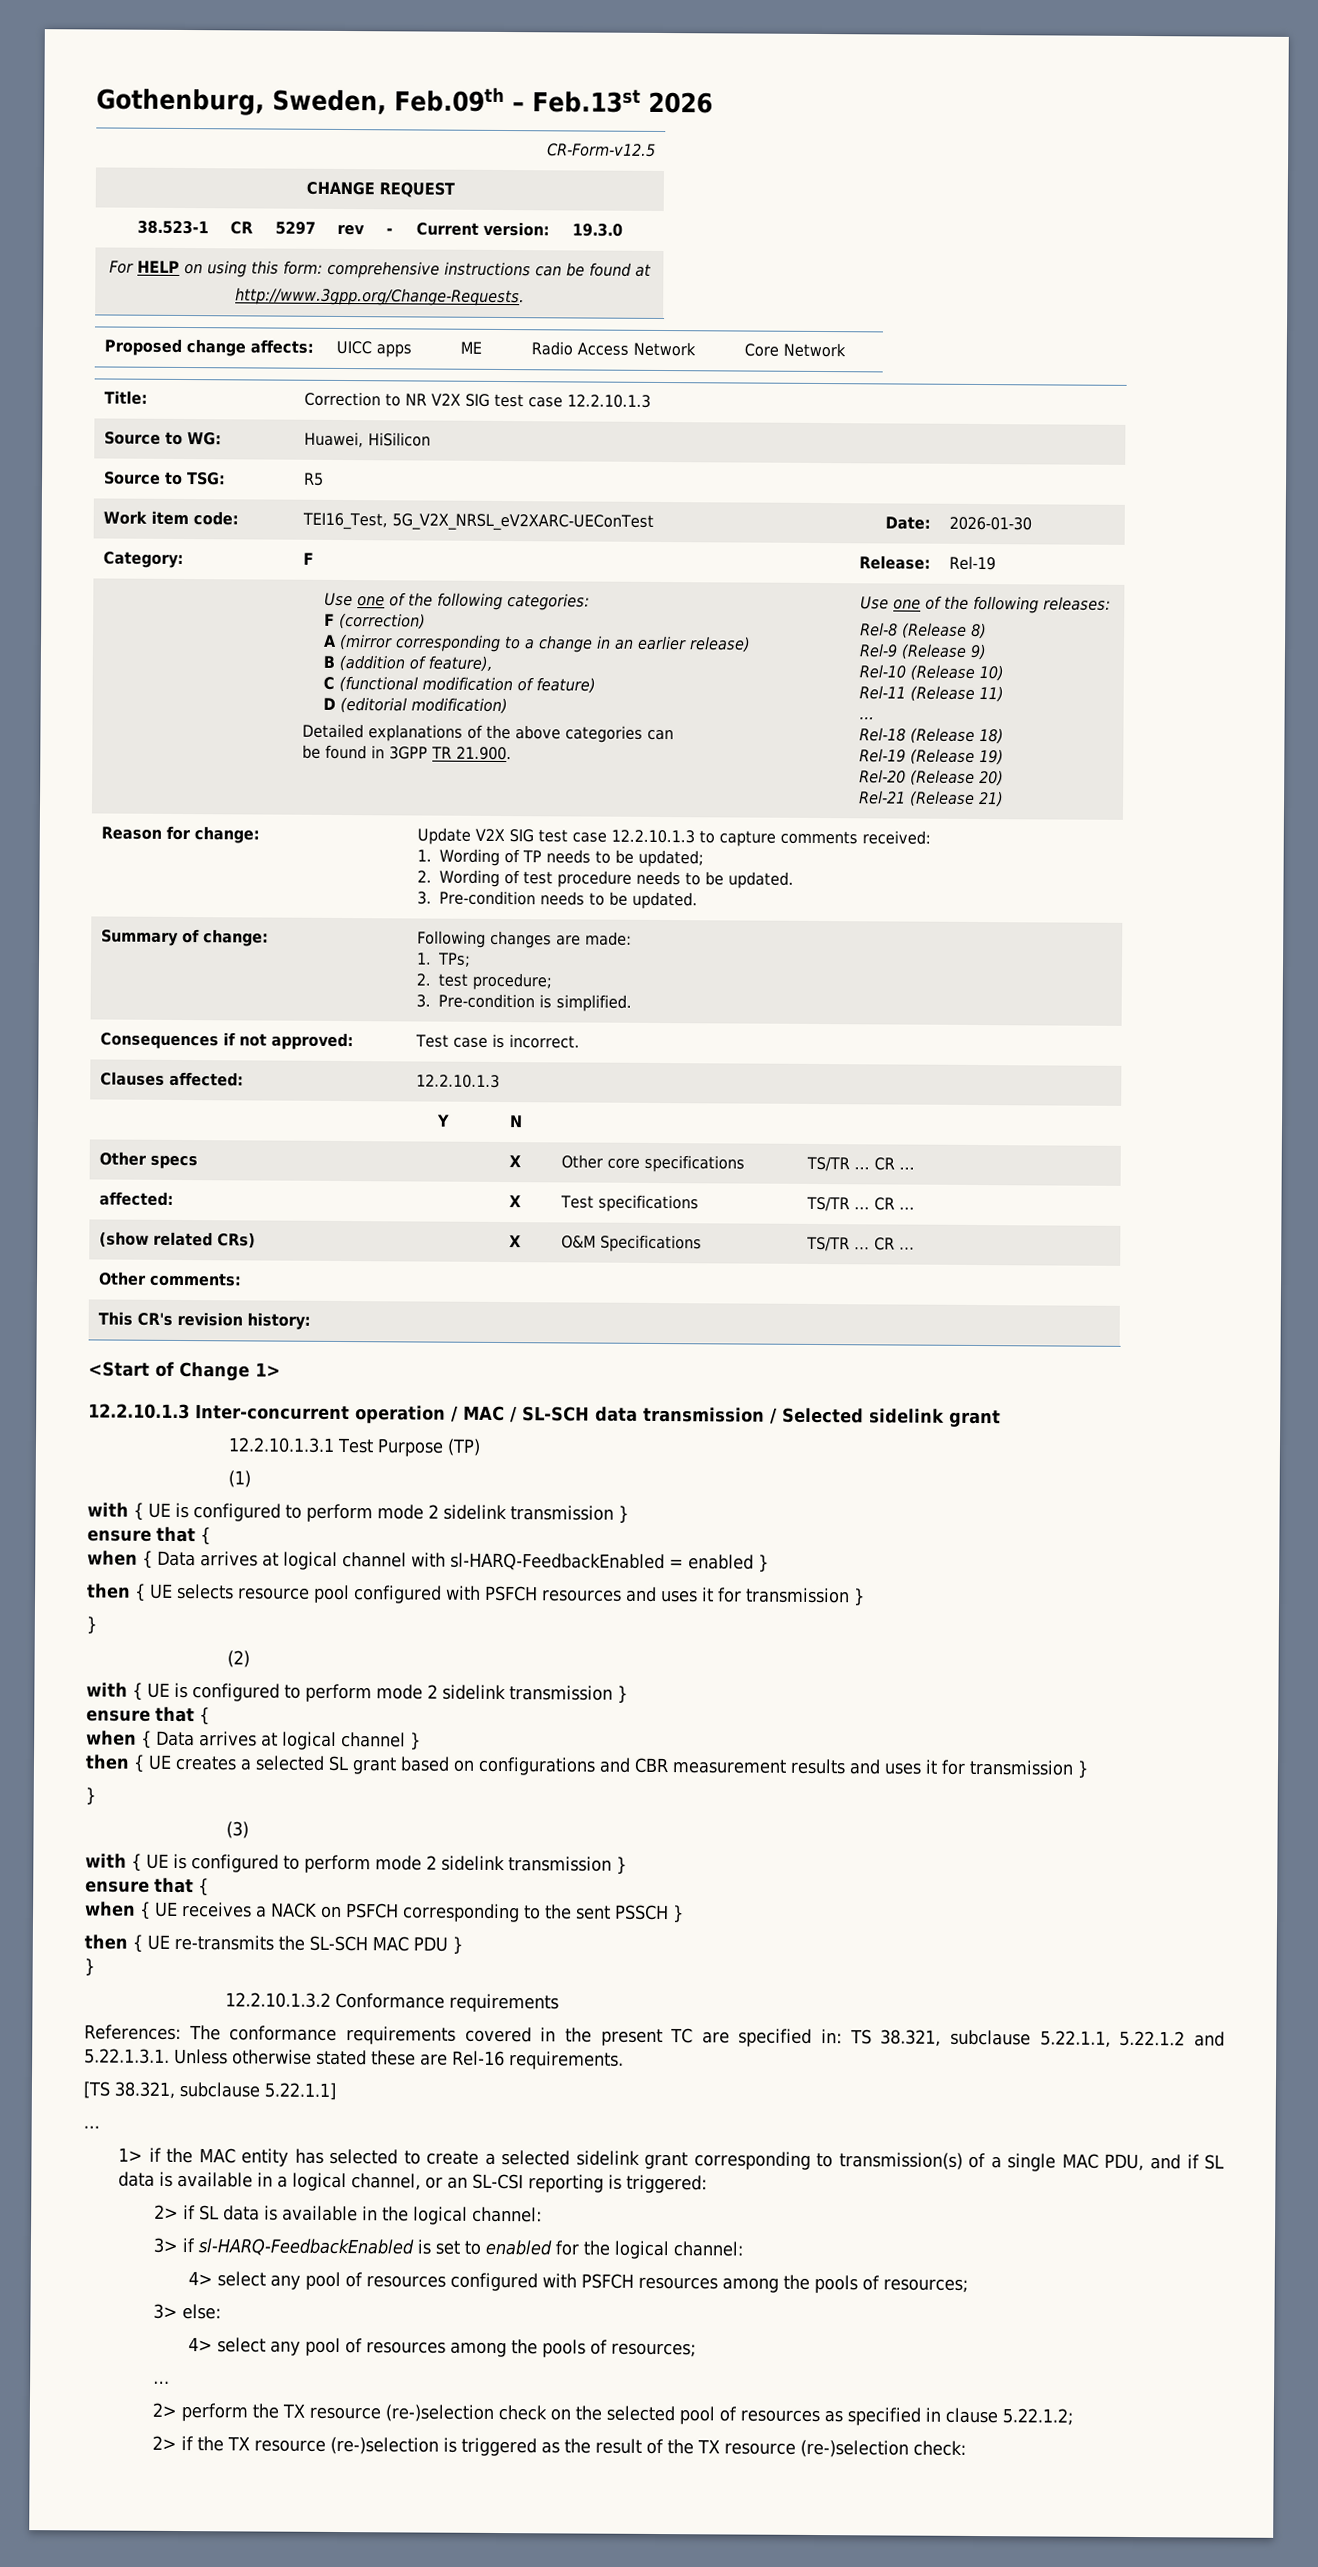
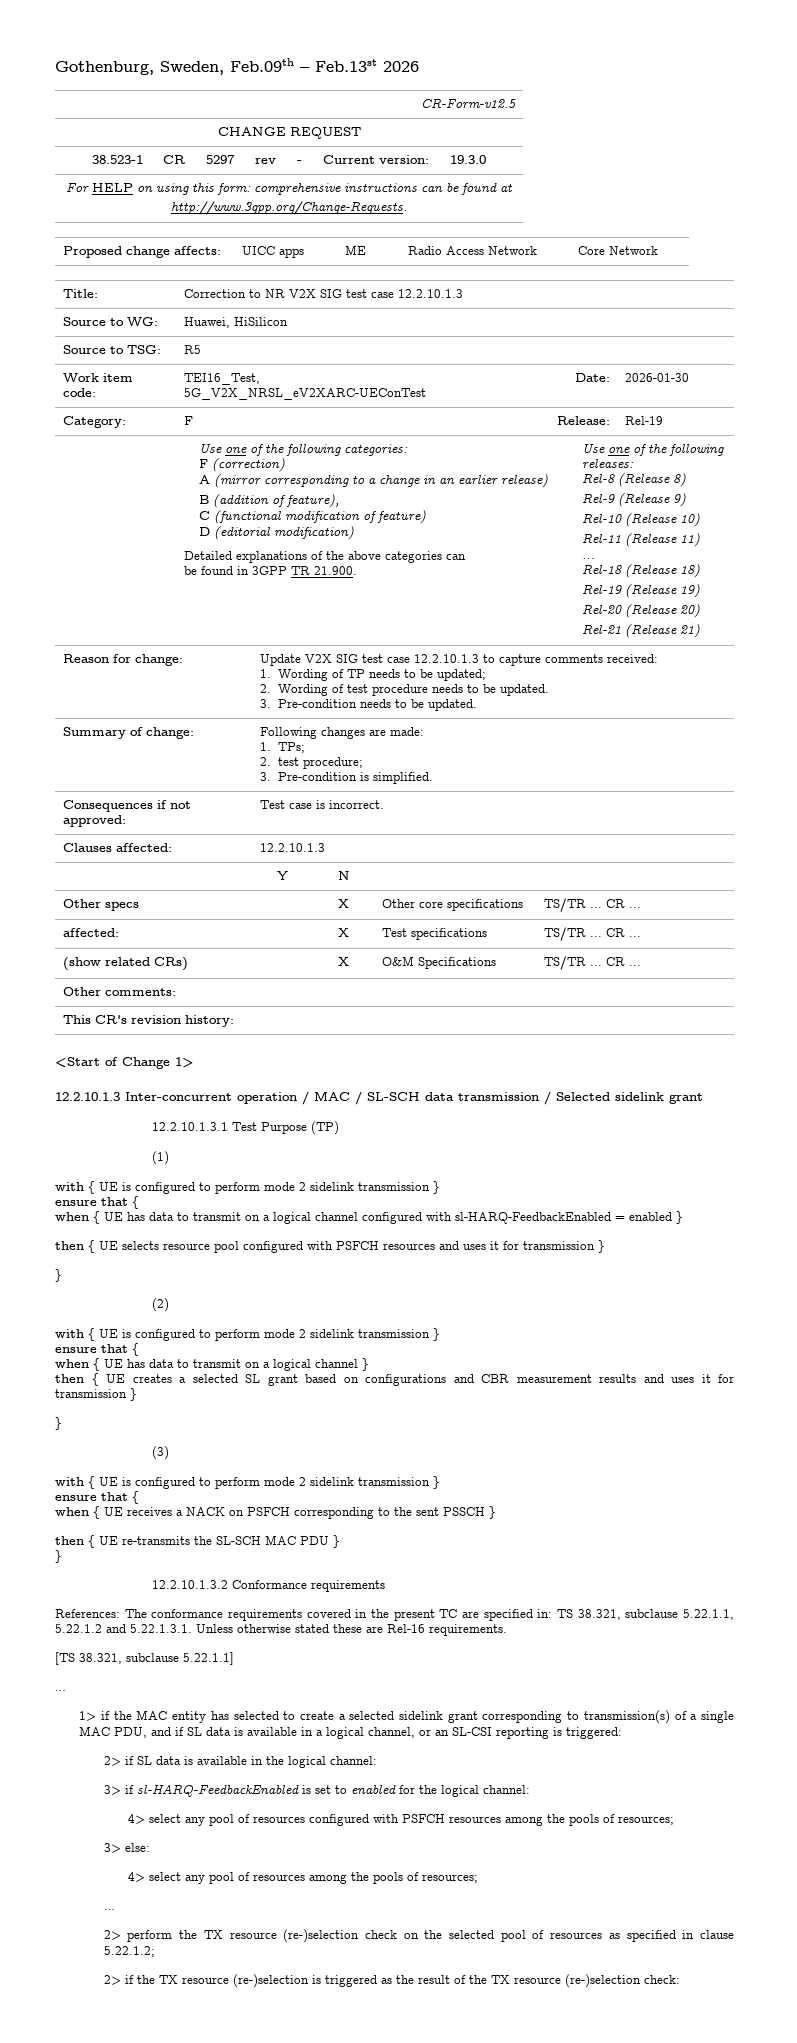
- when { Data arrives at logical channel with sl-HARQ-FeedbackEnabled = enabled }
+ when { UE has data to transmit on a logical channel configured with sl-HARQ-FeedbackEnabled = enabled }
- when { Data arrives at logical channel }
+ when { UE has data to transmit on a logical channel }

